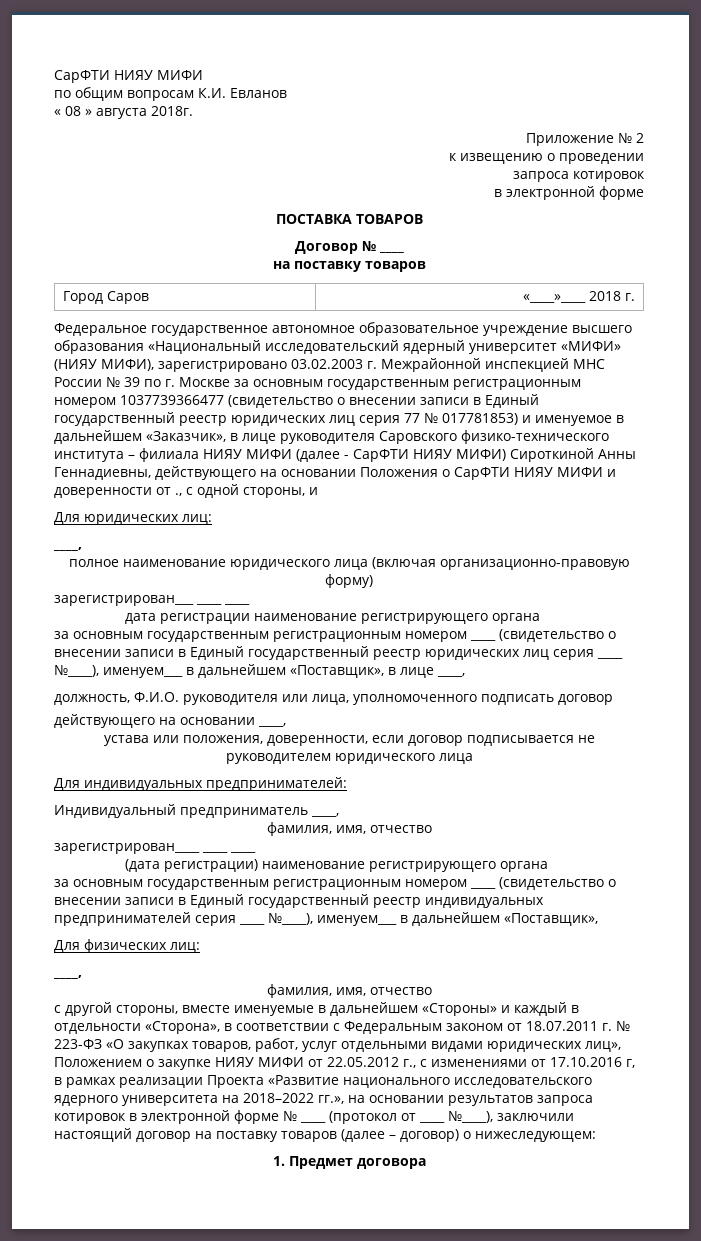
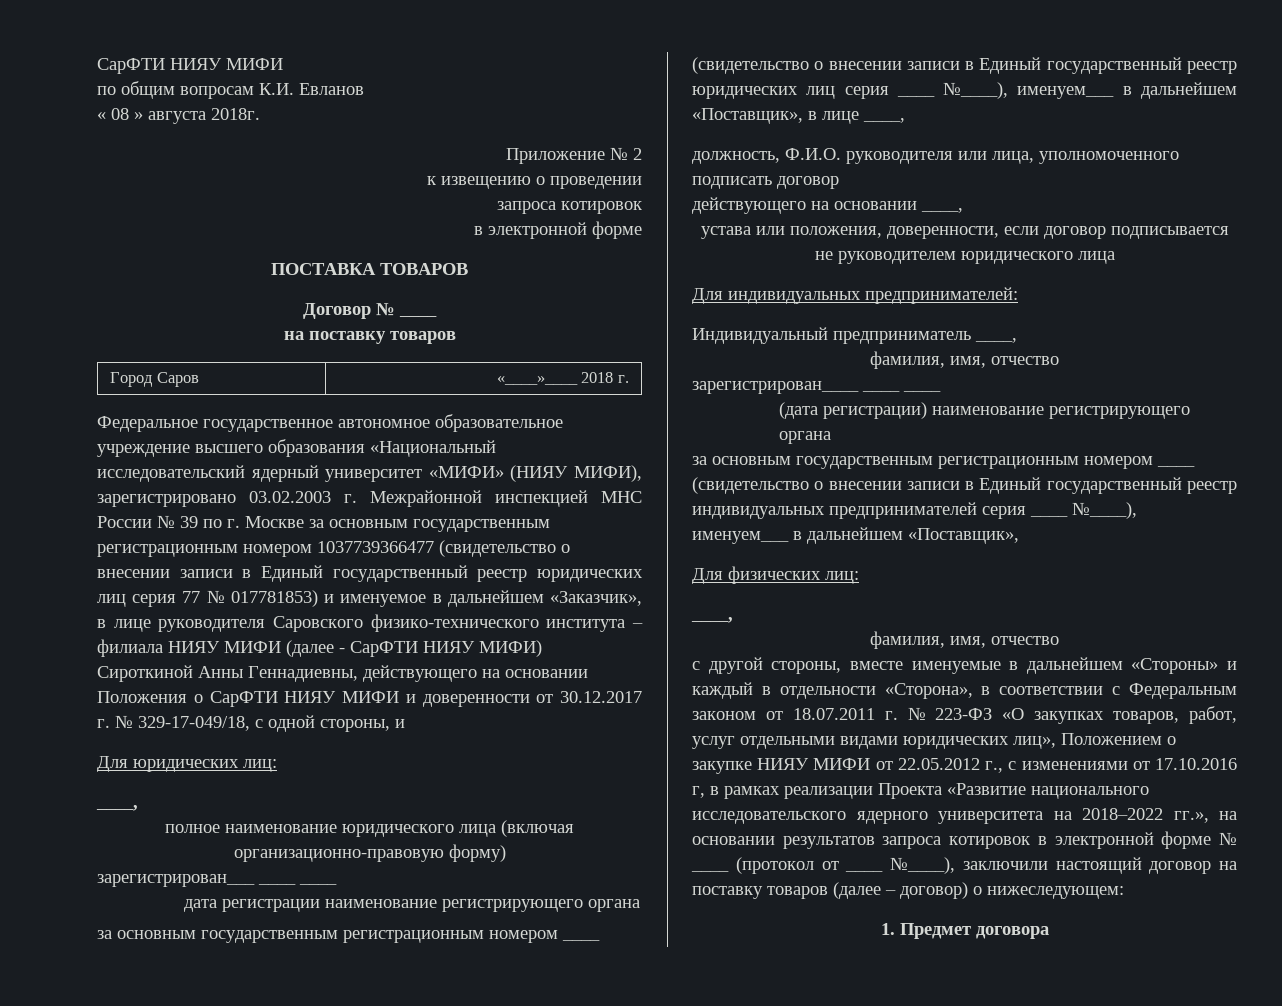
- Федеральное государственное автономное образовательное учреждение высшего образования «Национальный исследовательский ядерный университет «МИФИ» (НИЯУ МИФИ), зарегистрировано 03.02.2003 г. Межрайонной инспекцией МНС России № 39 по г. Москве за основным государственным регистрационным номером 1037739366477 (свидетельство о внесении записи в Единый государственный реестр юридических лиц серия 77 № 017781853) и именуемое в дальнейшем «Заказчик», в лице руководителя Саровского физико-технического института – филиала НИЯУ МИФИ (далее - СарФТИ НИЯУ МИФИ) Сироткиной Анны Геннадиевны, действующего на основании Положения о СарФТИ НИЯУ МИФИ и доверенности от ., с одной стороны, и
+ Федеральное государственное автономное образовательное учреждение высшего образования «Национальный исследовательский ядерный университет «МИФИ» (НИЯУ МИФИ), зарегистрировано 03.02.2003 г. Межрайонной инспекцией МНС России № 39 по г. Москве за основным государственным регистрационным номером 1037739366477 (свидетельство о внесении записи в Единый государственный реестр юридических лиц серия 77 № 017781853) и именуемое в дальнейшем «Заказчик», в лице руководителя Саровского физико-технического института – филиала НИЯУ МИФИ (далее - СарФТИ НИЯУ МИФИ) Сироткиной Анны Геннадиевны, действующего на основании Положения о СарФТИ НИЯУ МИФИ и доверенности от 30.12.2017 г. № 329-17-049/18, с одной стороны, и

